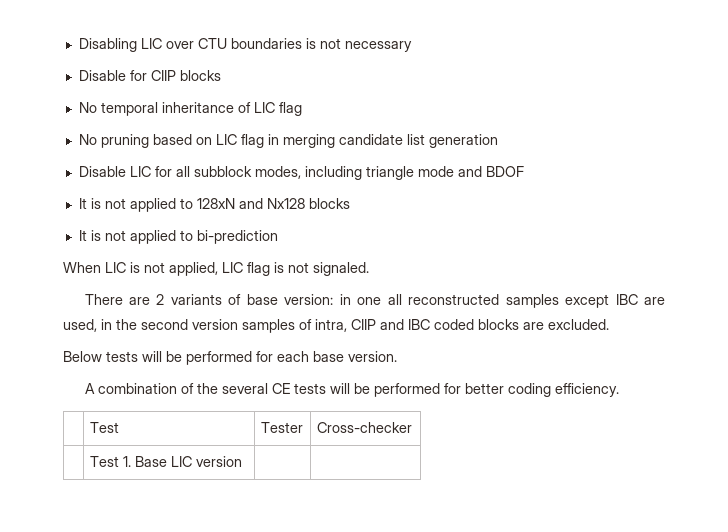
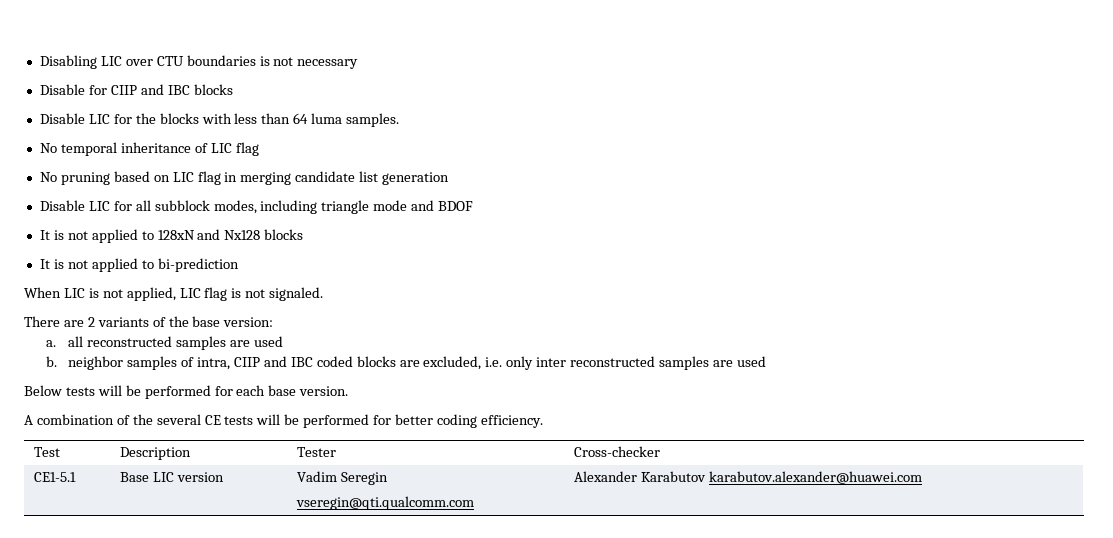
- Disable for CIIP blocks
+ Disable for CIIP and IBC blocks
+ Disable LIC for the blocks with less than 64 luma samples.
- There are 2 variants of base version: in one all reconstructed samples except IBC are used, in the second version samples of intra, CIIP and IBC coded blocks are excluded.
+ There are 2 variants of the base version:
+ a. all reconstructed samples are used
+ b. neighbor samples of intra, CIIP and IBC coded blocks are excluded, i.e. only inter reconstructed samples are used
- | Test | Tester | Cross-checker
+ Test | Description | Tester | Cross-checker
- | Test 1. Base LIC version | |
+ CE1-5.1 | Base LIC version | Vadim Seregin
+ vseregin@qti.qualcomm.com | Alexander Karabutov karabutov.alexander@huawei.com

